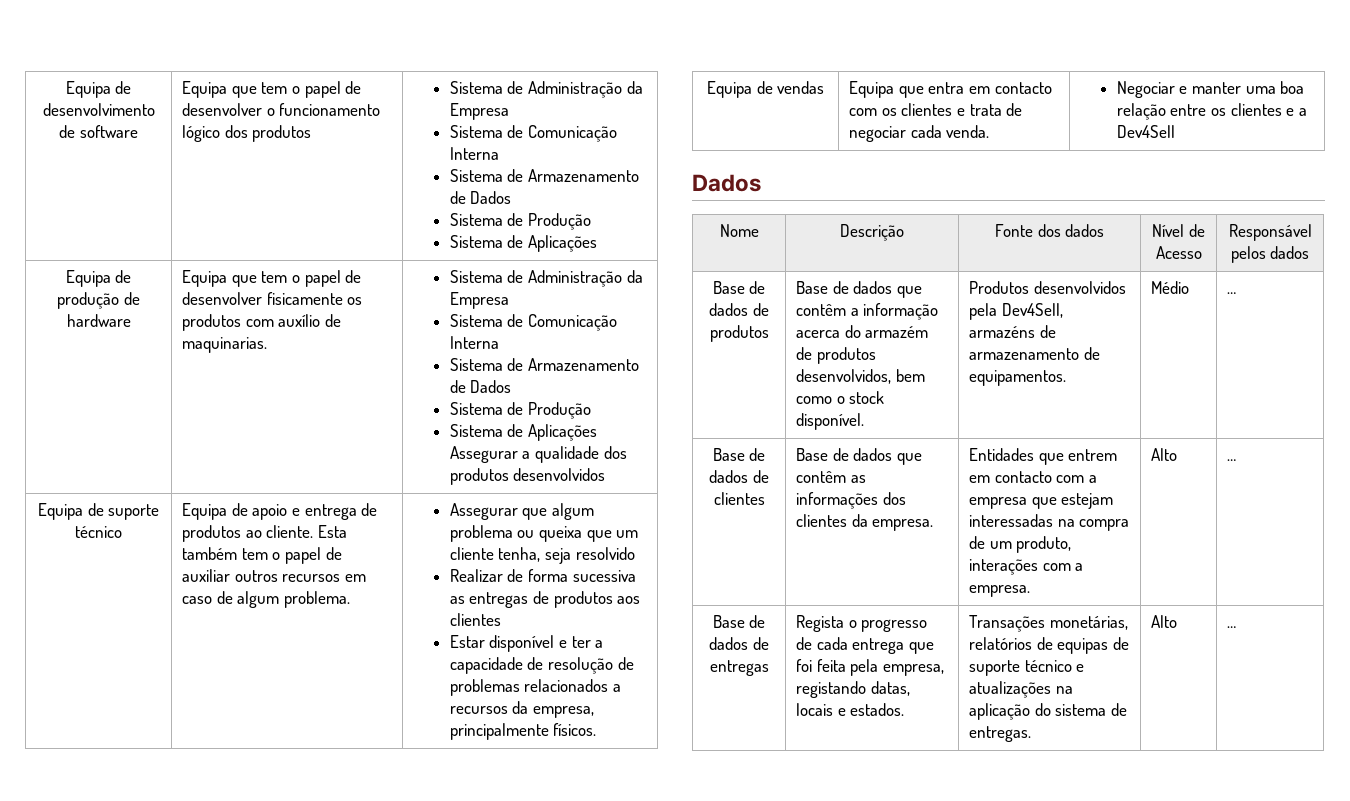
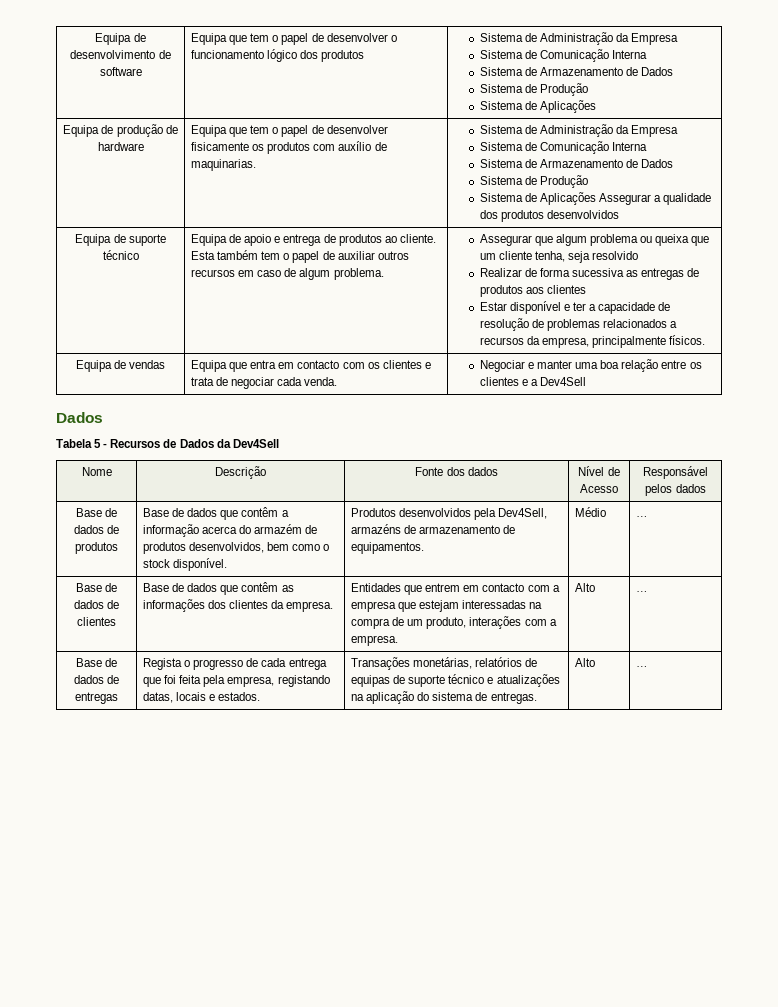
+ Tabela 5 - Recursos de Dados da Dev4Sell

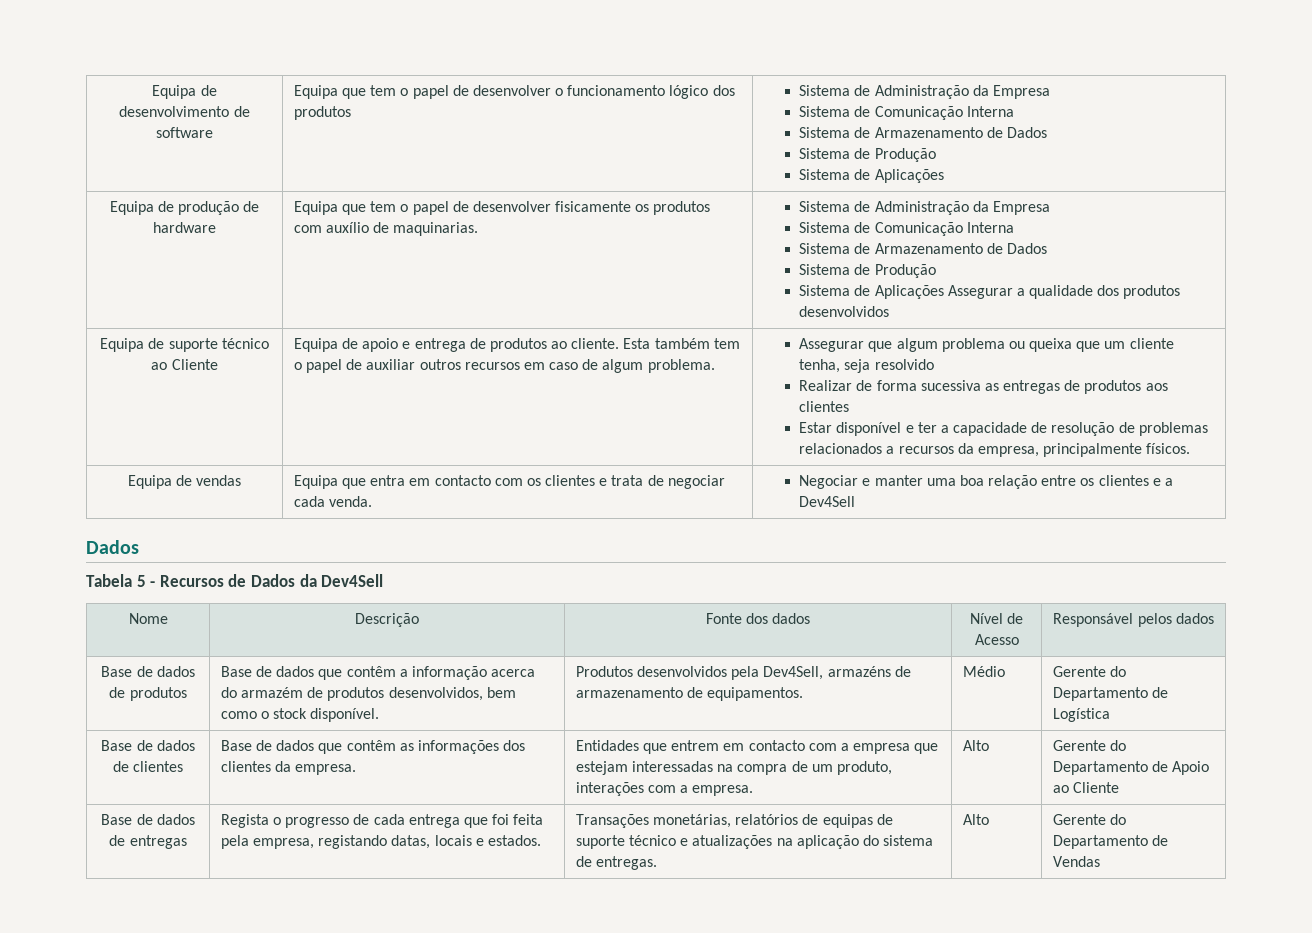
- Equipa de suporte técnico
+ Equipa de suporte técnico ao Cliente
- Base de dados de produtos | Base de dados que contêm a informação acerca do armazém de produtos desenvolvidos, bem como o stock disponível. | Produtos desenvolvidos pela Dev4Sell, armazéns de armazenamento de equipamentos. | Médio | …
+ Base de dados de produtos | Base de dados que contêm a informação acerca do armazém de produtos desenvolvidos, bem como o stock disponível. | Produtos desenvolvidos pela Dev4Sell, armazéns de armazenamento de equipamentos. | Médio | Gerente do Departamento de Logística
- Entidades que entrem em contacto com a empresa que estejam interessadas na compra de um produto, interações com a empresa. | Alto | …
+ Entidades que entrem em contacto com a empresa que estejam interessadas na compra de um produto, interações com a empresa. | Alto | Gerente do Departamento de Apoio ao Cliente
- Transações monetárias, relatórios de equipas de suporte técnico e atualizações na aplicação do sistema de entregas. | Alto | …
+ Transações monetárias, relatórios de equipas de suporte técnico e atualizações na aplicação do sistema de entregas. | Alto | Gerente do Departamento de Vendas

